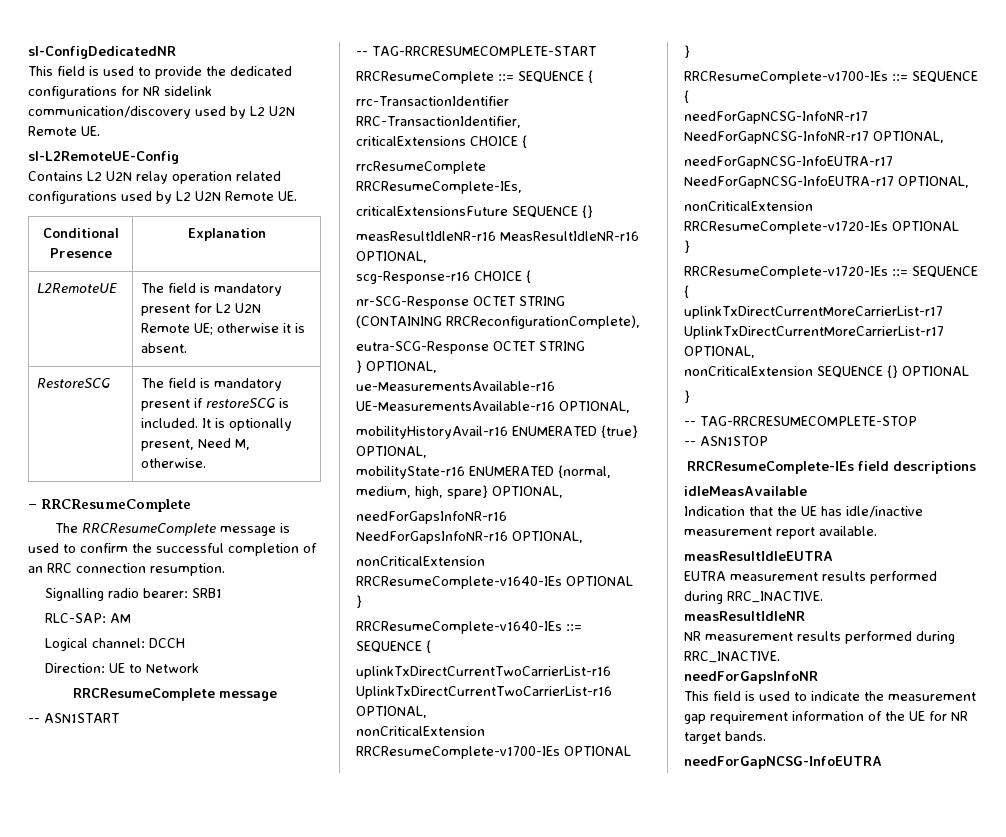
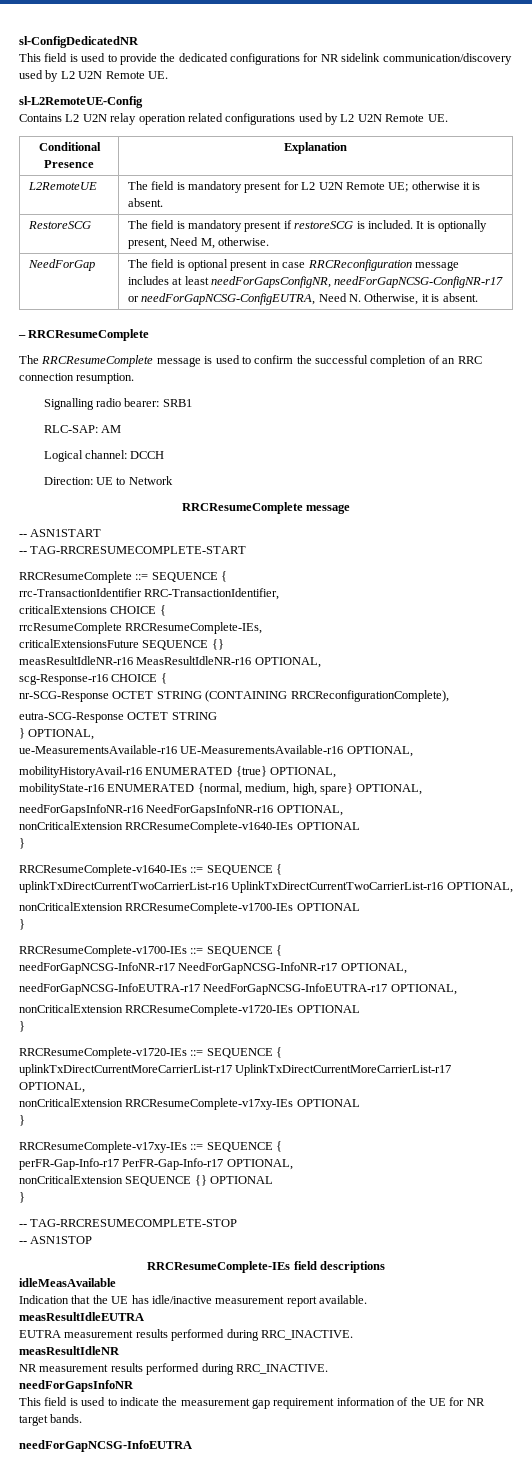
+ NeedForGap | The field is optional present in case RRCReconfiguration message includes at least needForGapsConfigNR, needForGapNCSG-ConfigNR-r17 or needForGapNCSG-ConfigEUTRA, Need N. Otherwise, it is absent.
+ nonCriticalExtension RRCResumeComplete-v17xy-IEs OPTIONAL
+ }
+ RRCResumeComplete-v17xy-IEs ::= SEQUENCE {
+ perFR-Gap-Info-r17 PerFR-Gap-Info-r17 OPTIONAL,

